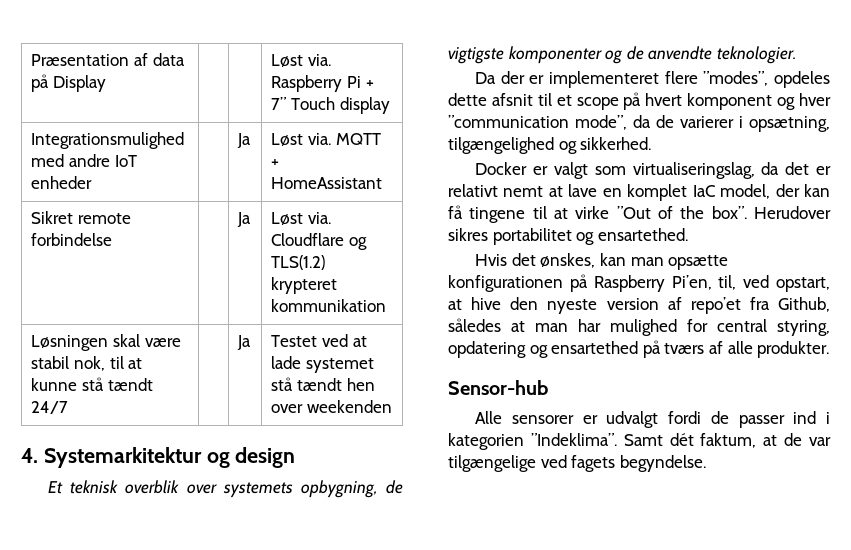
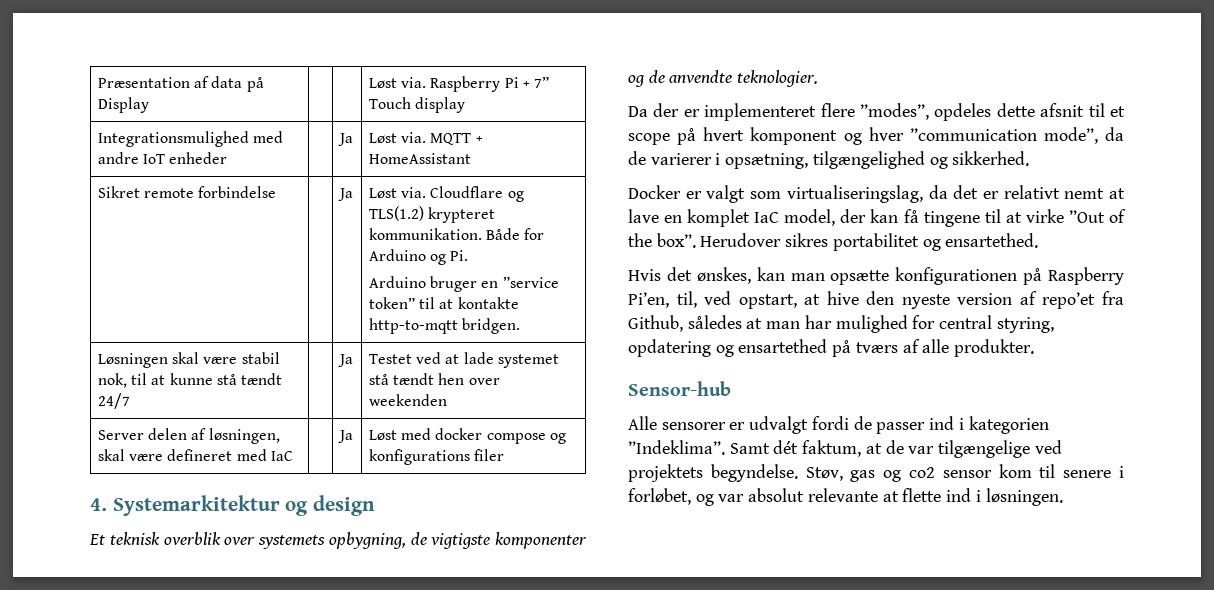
- Sikret remote forbindelse | | Ja | Løst via. Cloudflare og TLS(1.2) krypteret kommunikation
+ Sikret remote forbindelse | | Ja | Løst via. Cloudflare og TLS(1.2) krypteret kommunikation. Både for Arduino og Pi.
+ Arduino bruger en ”service token” til at kontakte http-to-mqtt bridgen.
+ Server delen af løsningen, skal være defineret med IaC | | Ja | Løst med docker compose og konfigurations filer
- Samt dét faktum, at de var tilgængelige ved fagets begyndelse.
+ Samt dét faktum, at de var tilgængelige ved projektets begyndelse. Støv, gas og co2 sensor kom til senere i forløbet, og var absolut relevante at flette ind i løsningen.

